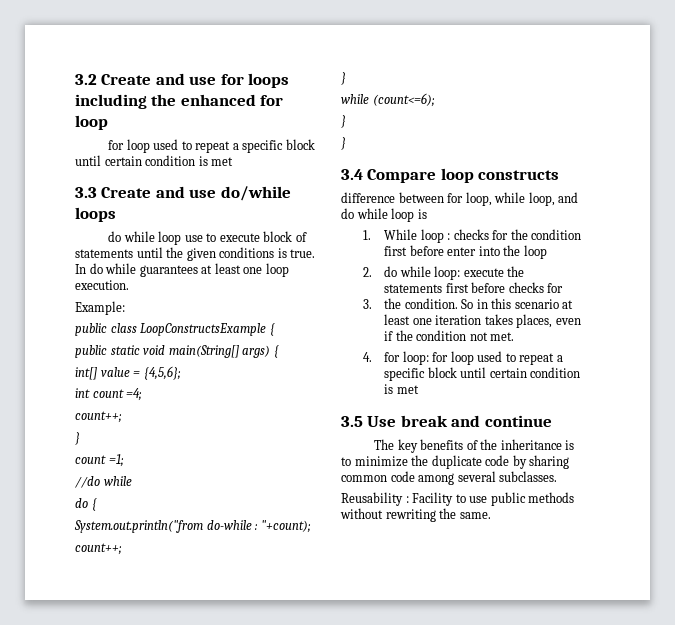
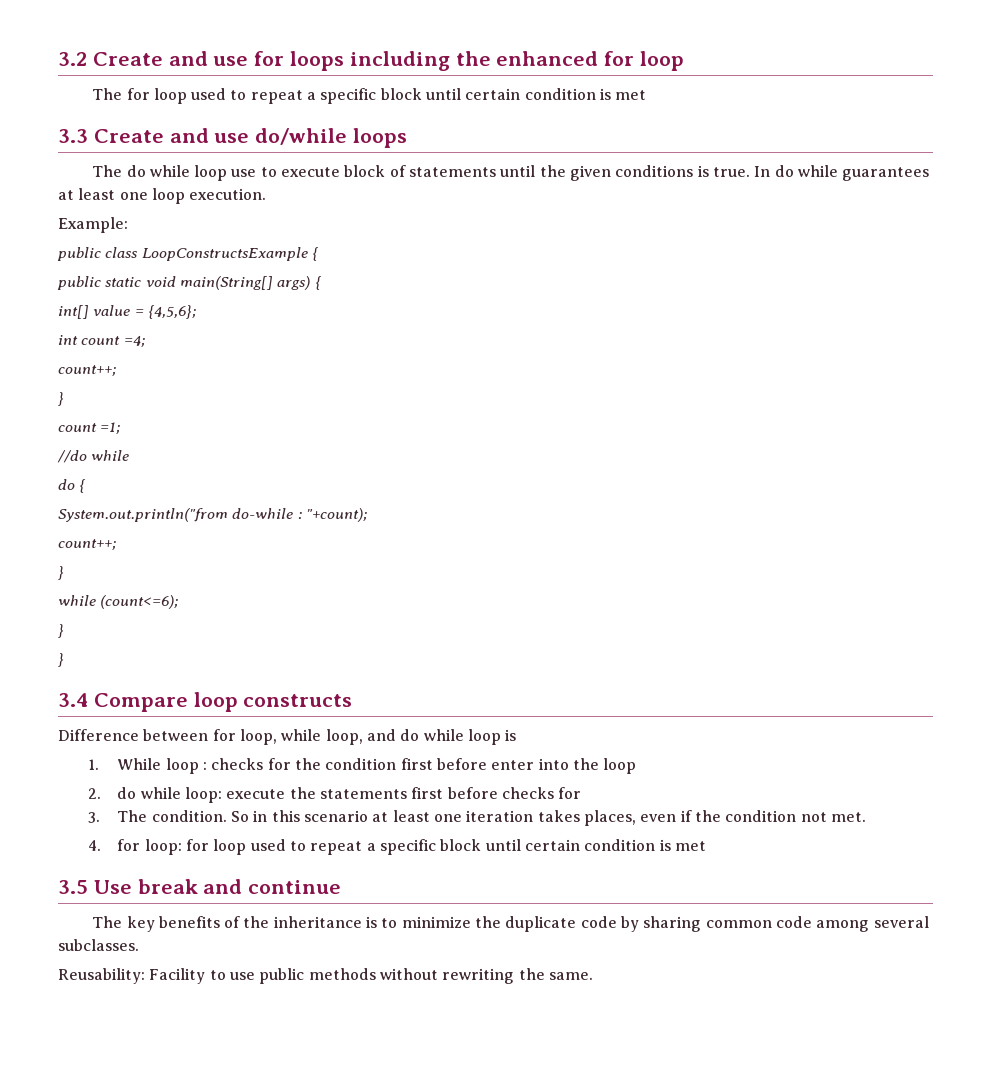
  3.2 Create and use for loops including the enhanced for loop
- for loop used to repeat a specific block until certain condition is met
+ The for loop used to repeat a specific block until certain condition is met
- do while loop use to execute block of statements until the given conditions is true.
+ The do while loop use to execute block of statements until the given conditions is true.
- difference between for loop, while loop, and do while loop is
+ Difference between for loop, while loop, and do while loop is
- 3. the condition.
+ 3. The condition.
- Reusability : Facility to use public methods without rewriting the same.
+ Reusability: Facility to use public methods without rewriting the same.

